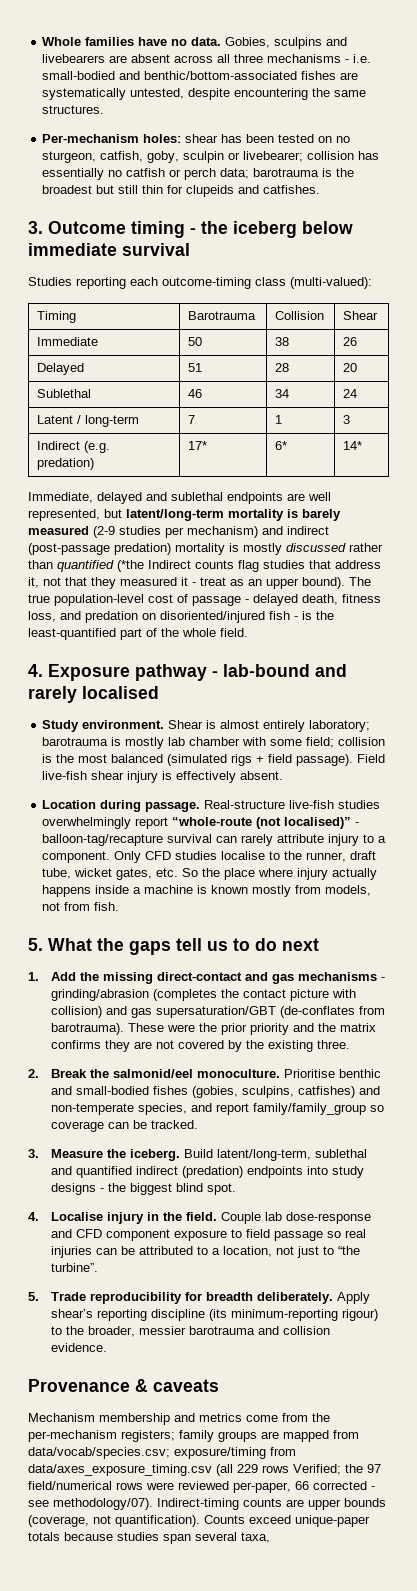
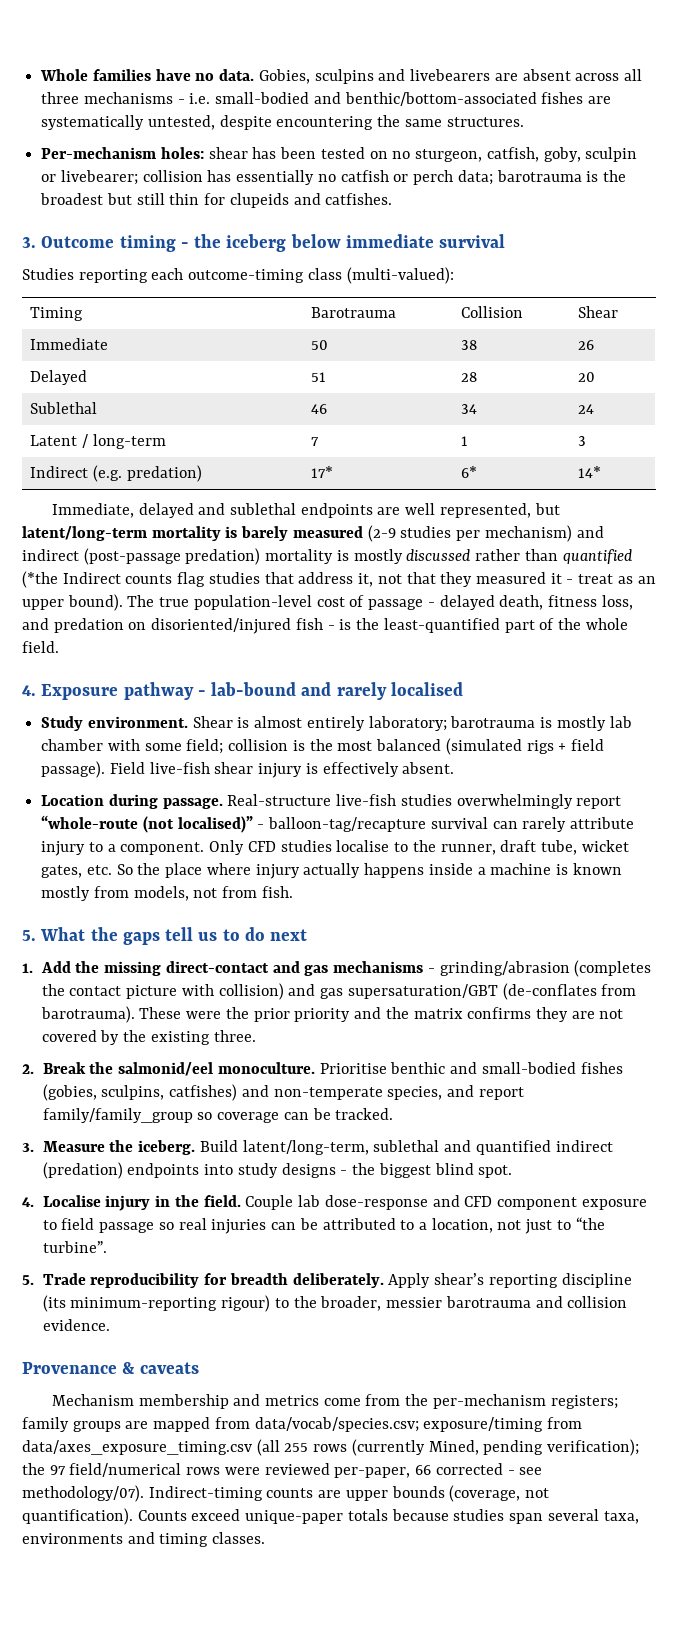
- Mechanism membership and metrics come from the per-mechanism registers; family groups are mapped from data/vocab/species.csv; exposure/timing from data/axes_exposure_timing.csv (all 229 rows Verified; the 97 field/numerical rows were reviewed per-paper, 66 corrected - see methodology/07).
+ Mechanism membership and metrics come from the per-mechanism registers; family groups are mapped from data/vocab/species.csv; exposure/timing from data/axes_exposure_timing.csv (all 255 rows (currently Mined, pending verification); the 97 field/numerical rows were reviewed per-paper, 66 corrected - see methodology/07).
- Counts exceed unique-paper totals because studies span several taxa,
+ Counts exceed unique-paper totals because studies span several taxa, environments and timing classes.

